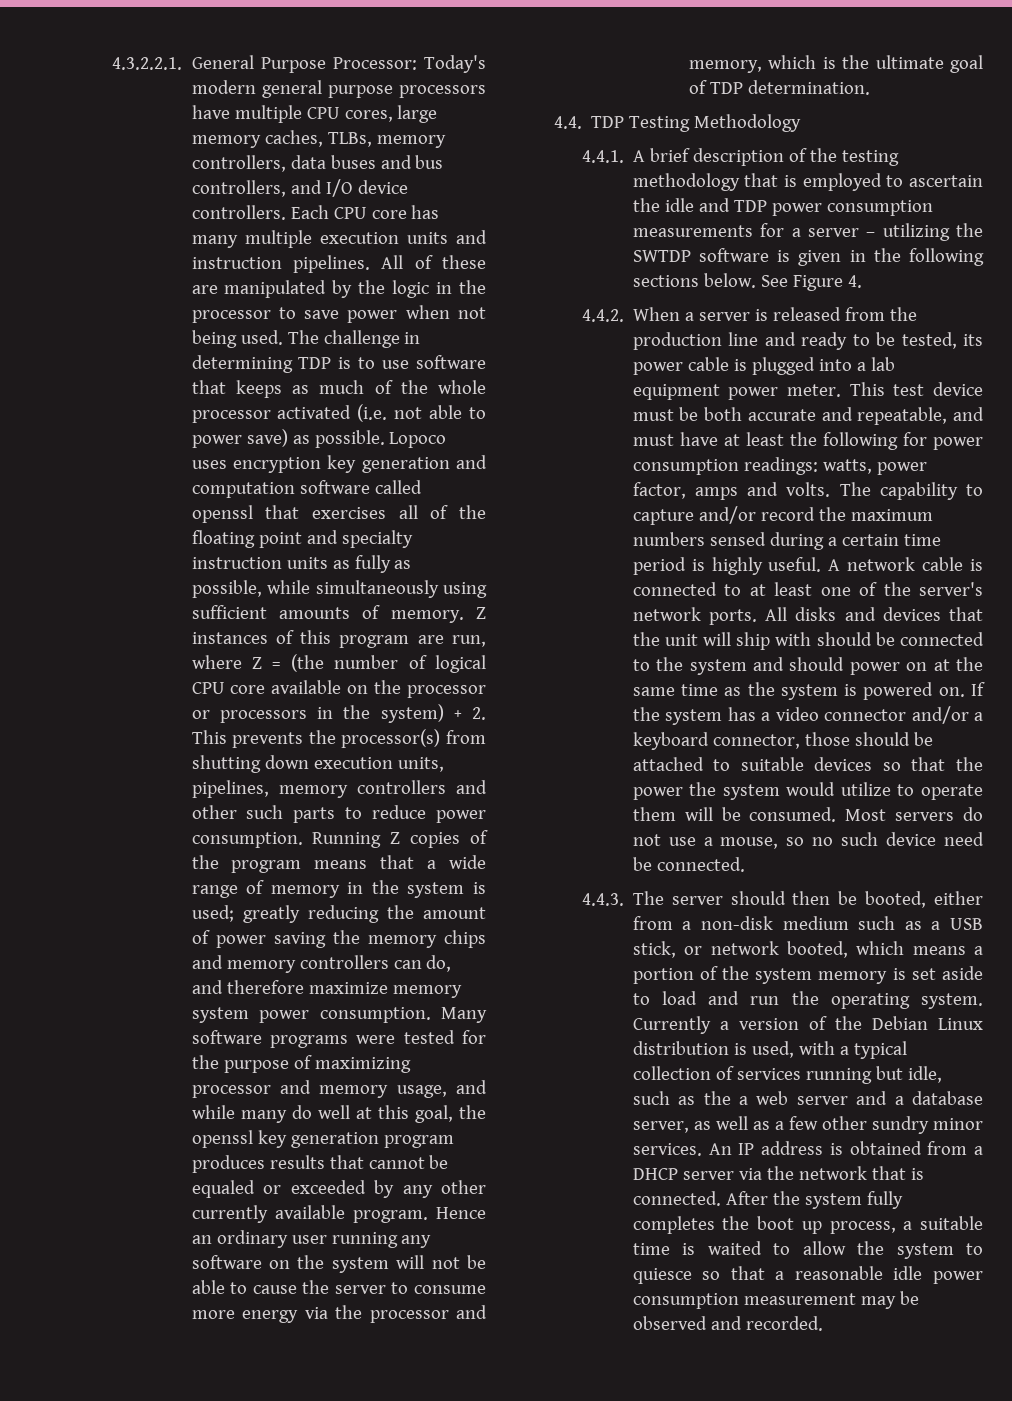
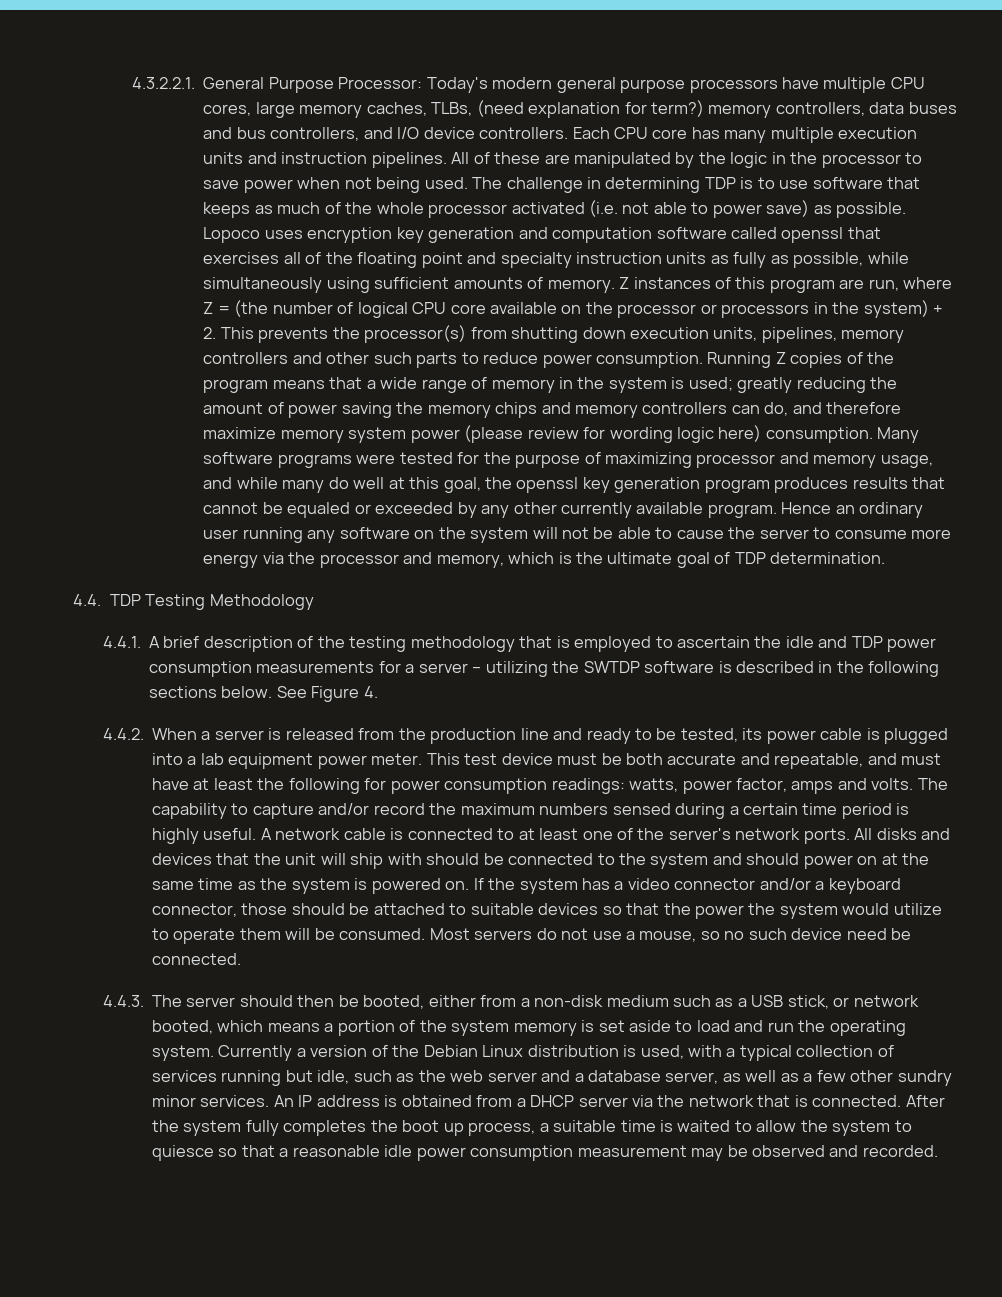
- 4.3.2.2.1. General Purpose Processor: Today's modern general purpose processors have multiple CPU cores, large memory caches, TLBs, memory controllers, data buses and bus controllers, and I/O device controllers.
+ 4.3.2.2.1. General Purpose Processor: Today's modern general purpose processors have multiple CPU cores, large memory caches, TLBs, (need explanation for term?) memory controllers, data buses and bus controllers, and I/O device controllers.
- Running Z copies of the program means that a wide range of memory in the system is used; greatly reducing the amount of power saving the memory chips and memory controllers can do, and therefore maximize memory system power consumption.
+ Running Z copies of the program means that a wide range of memory in the system is used; greatly reducing the amount of power saving the memory chips and memory controllers can do, and therefore maximize memory system power (please review for wording logic here) consumption.
- 4.4.1. A brief description of the testing methodology that is employed to ascertain the idle and TDP power consumption measurements for a server – utilizing the SWTDP software is given in the following sections below.
+ 4.4.1. A brief description of the testing methodology that is employed to ascertain the idle and TDP power consumption measurements for a server – utilizing the SWTDP software is described in the following sections below.
- Currently a version of the Debian Linux distribution is used, with a typical collection of services running but idle, such as the a web server and a database server, as well as a few other sundry minor services.
+ Currently a version of the Debian Linux distribution is used, with a typical collection of services running but idle, such as the web server and a database server, as well as a few other sundry minor services.

